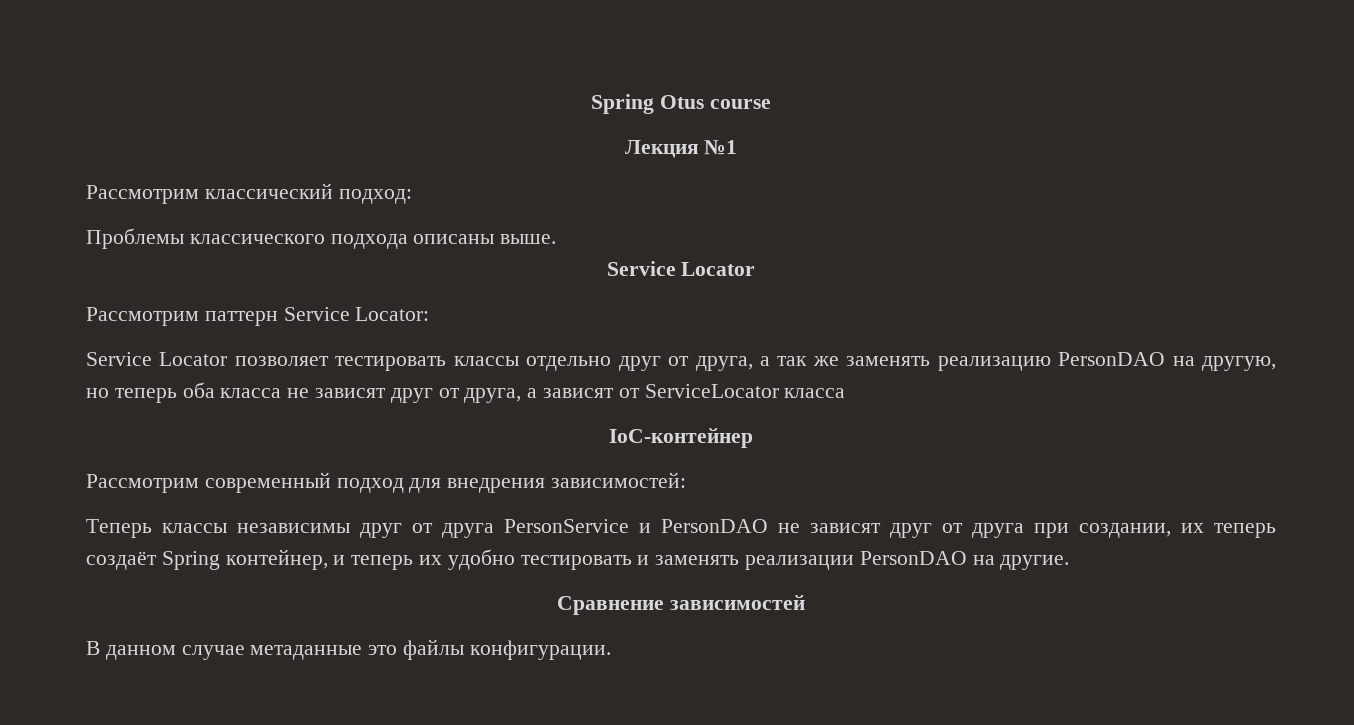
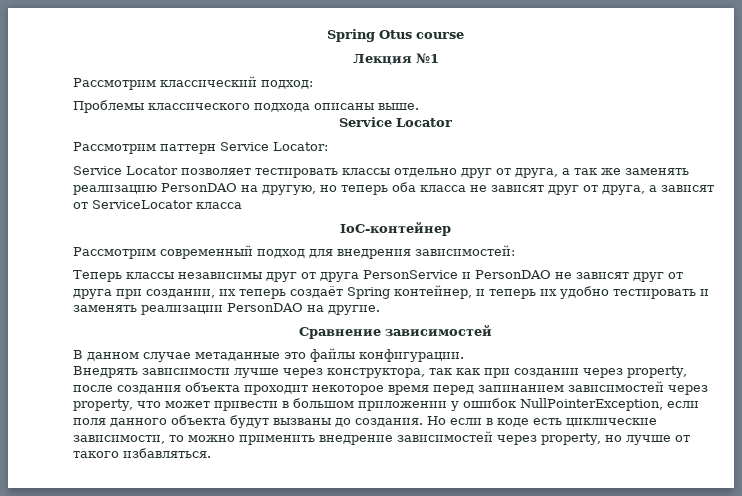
+ Внедрять зависимости лучше через конструктора, так как при создании через property, после создания объекта проходит некоторое время перед запинанием зависимостей через property, что может привести в большом приложении у ошибок NullPointerException, если поля данного объекта будут вызваны до создания. Но если в коде есть циклические зависимости, то можно применить внедрение зависимостей через property, но лучше от такого избавляться.

